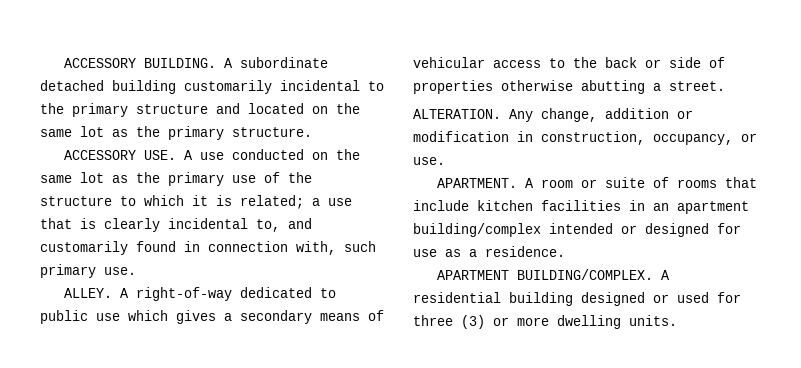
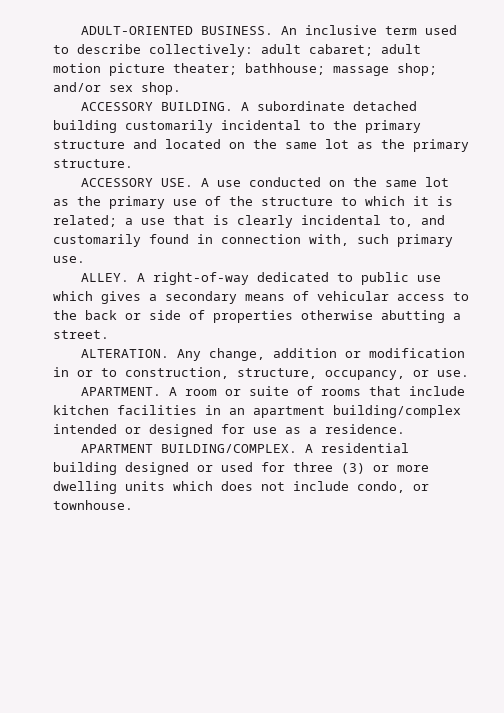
+ ADULT-ORIENTED BUSINESS. An inclusive term used to describe collectively: adult cabaret; adult motion picture theater; bathhouse; massage shop; and/or sex shop.
- Any change, addition or modification in construction, occupancy, or use.
+ Any change, addition or modification in or to construction, structure, occupancy, or use.
- A residential building designed or used for three (3) or more dwelling units.
+ A residential building designed or used for three (3) or more dwelling units which does not include condo, or townhouse.

